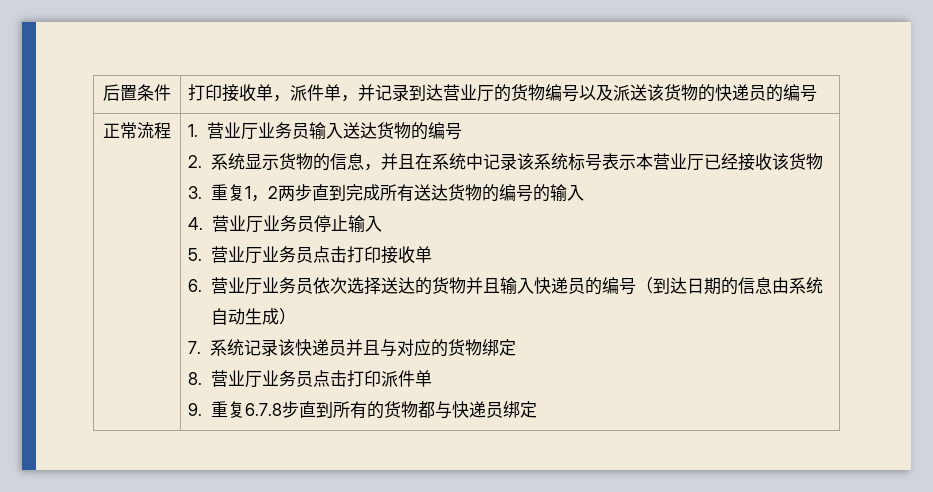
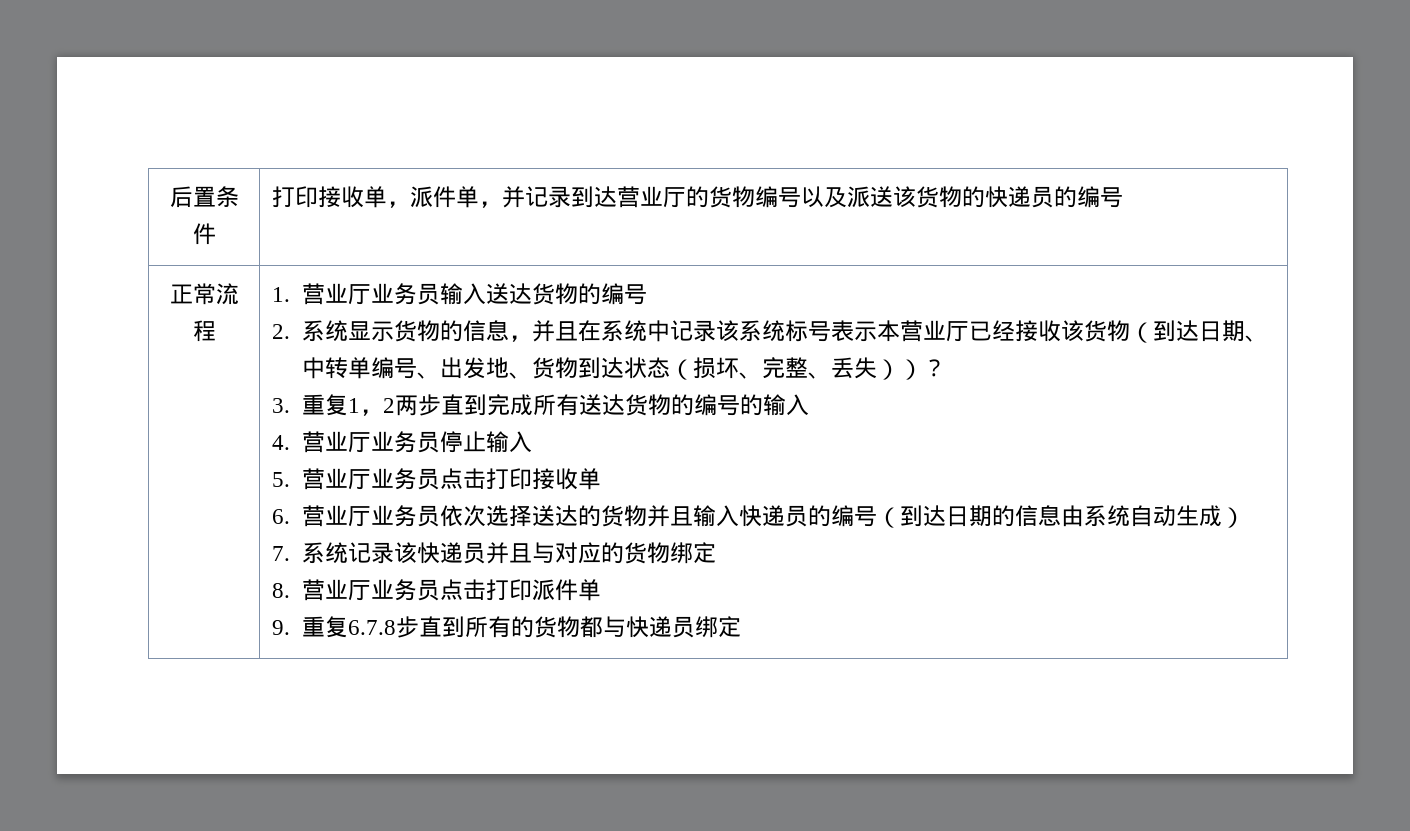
- 2.系统显示货物的信息，并且在系统中记录该系统标号表示本营业厅已经接收该货物
+ 2.系统显示货物的信息，并且在系统中记录该系统标号表示本营业厅已经接收该货物（到达日期、中转单编号、出发地、货物到达状态（损坏、完整、丢失））？

